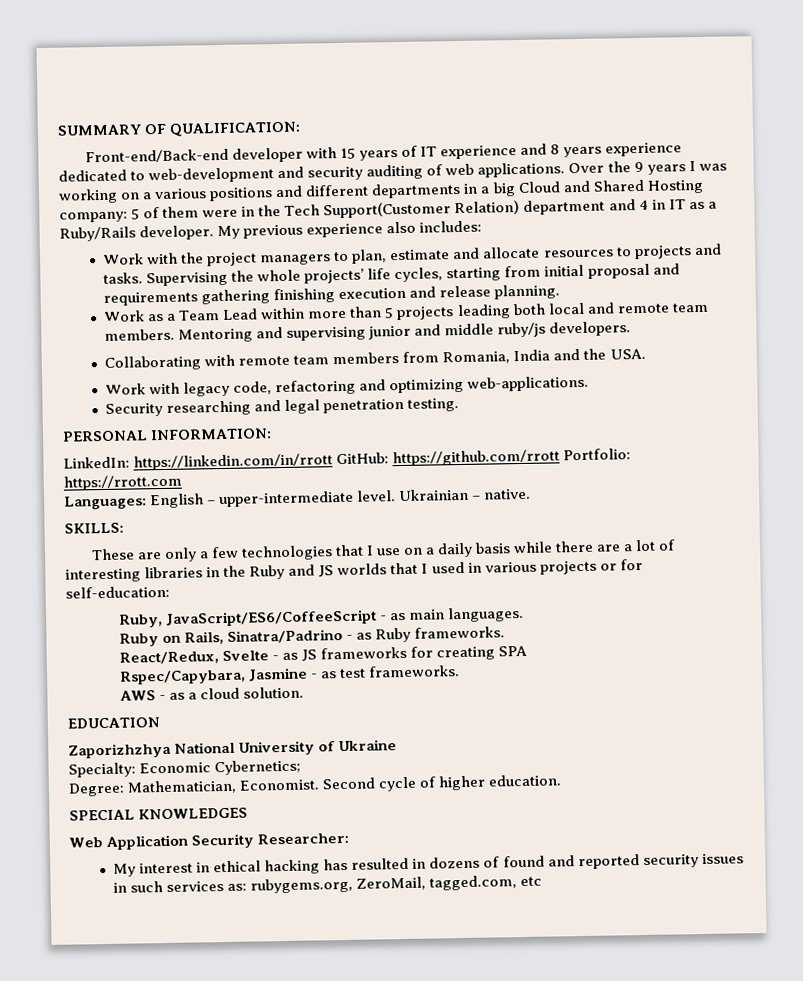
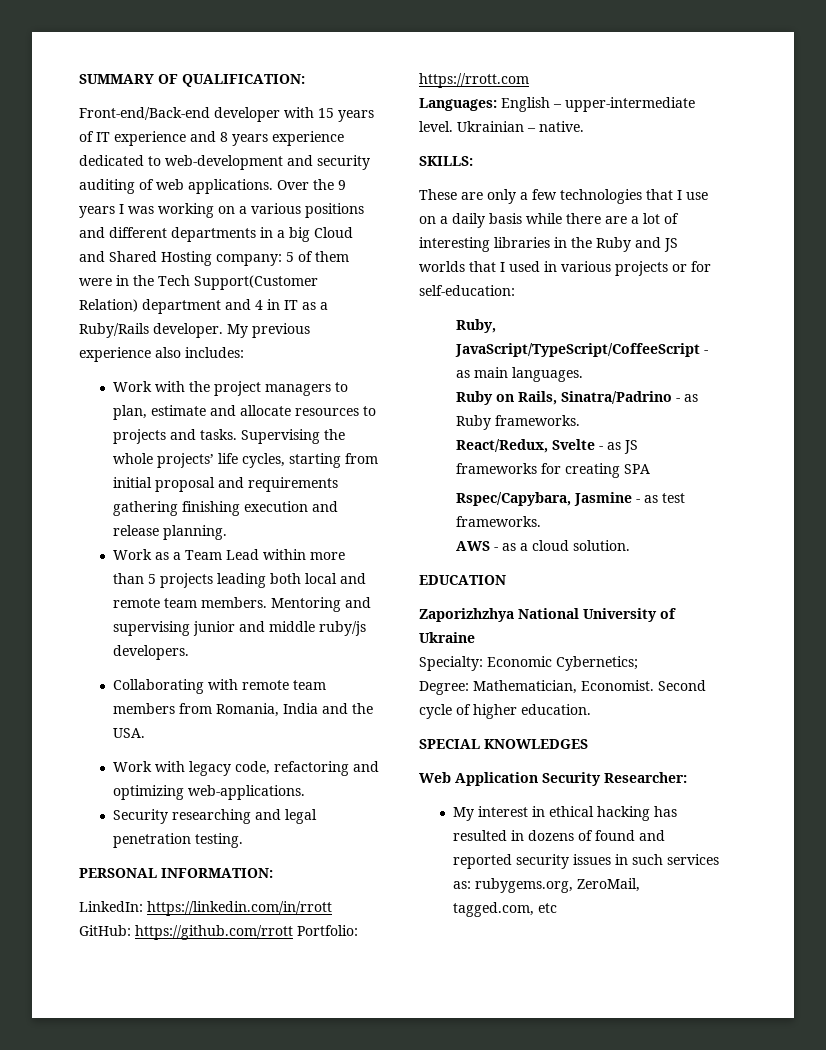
- Ruby, JavaScript/ES6/CoffeeScript - as main languages.
+ Ruby, JavaScript/TypeScript/CoffeeScript - as main languages.

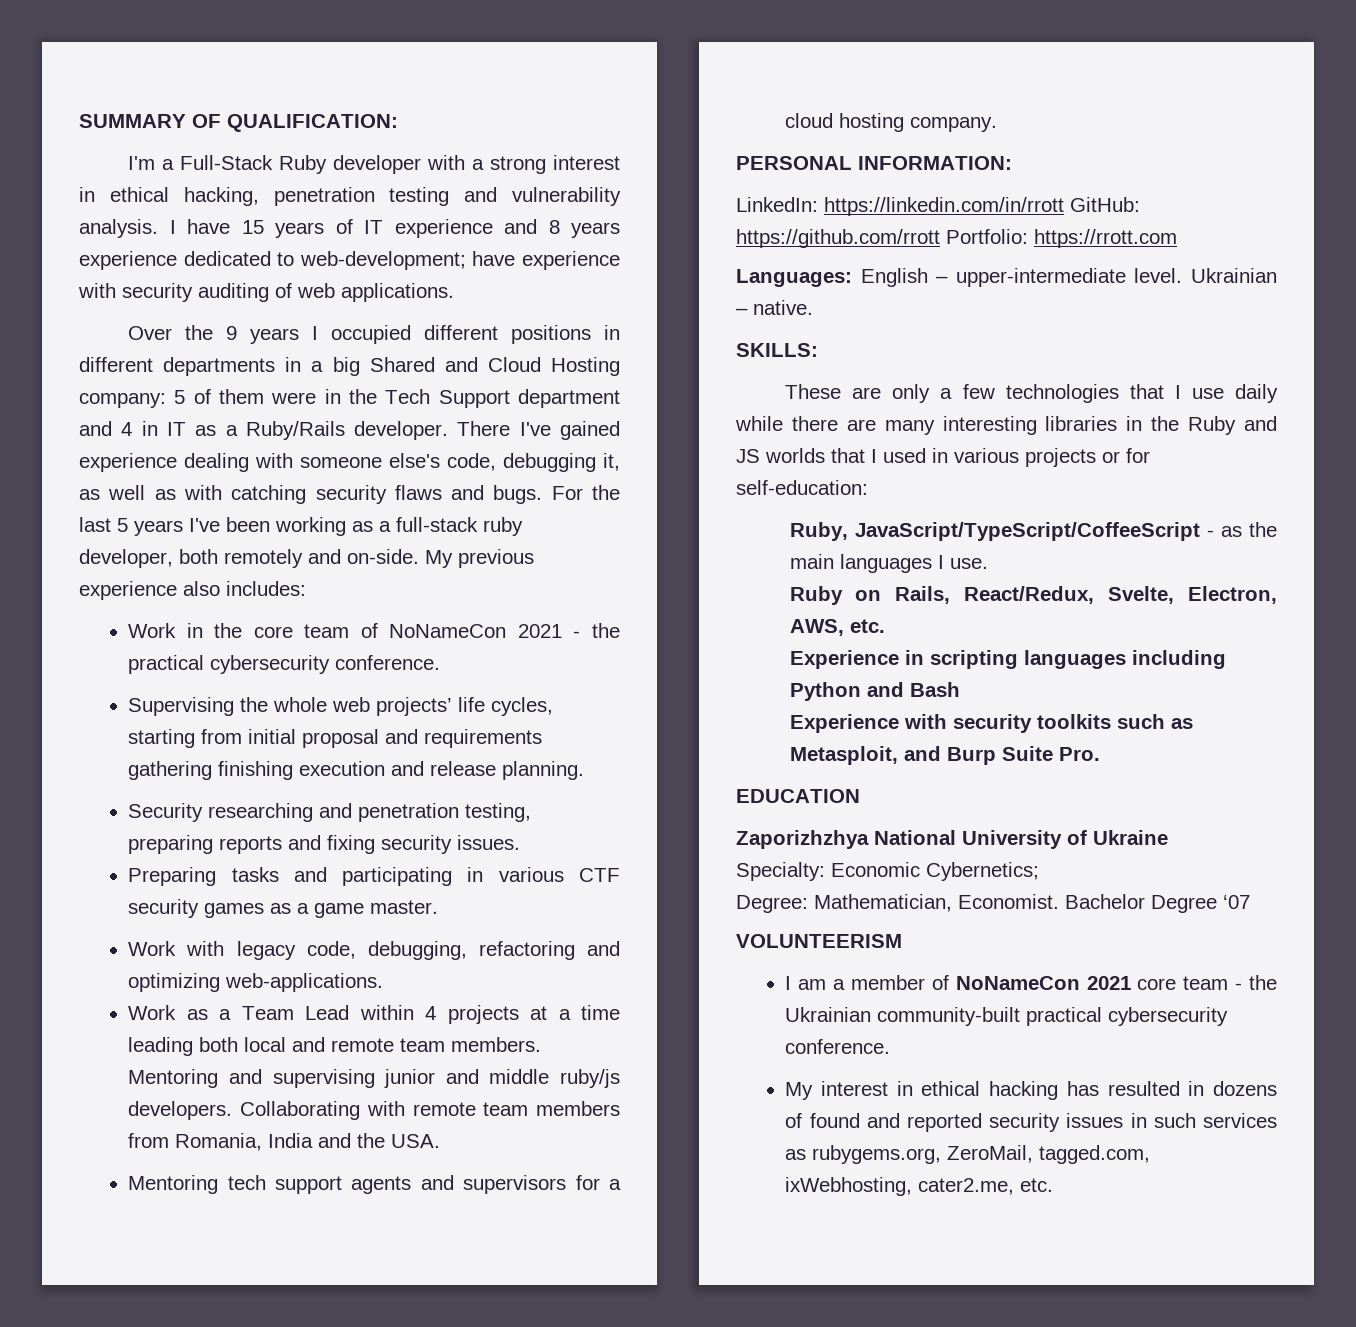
- Front-end/Back-end developer with 15 years of IT experience and 8 years experience dedicated to web-development and security auditing of web applications. Over the 9 years I was working on a various positions and different departments in a big Cloud and Shared Hosting company: 5 of them were in the Tech Support(Customer Relation) department and 4 in IT as a Ruby/Rails developer.
+ I'm a Full-Stack Ruby developer with a strong interest in ethical hacking, penetration testing and vulnerability analysis. I have 15 years of IT experience and 8 years experience dedicated to web-development; have experience with security auditing of web applications.
+ Over the 9 years I occupied different positions in different departments in a big Shared and Cloud Hosting company: 5 of them were in the Tech Support department and 4 in IT as a Ruby/Rails developer.
+ There I've gained experience dealing with someone else's code, debugging it, as well as with catching security flaws and bugs. For the last 5 years I've been working as a full-stack ruby developer, both remotely and on-side.
- Work with the project managers to plan, estimate and allocate resources to projects and tasks. Supervising the whole projects’ life cycles, starting from initial proposal and requirements gathering finishing execution and release planning.
+ Work in the core team of NoNameCon 2021 - the practical cybersecurity conference.
+ Supervising the whole web projects’ life cycles, starting from initial proposal and requirements gathering finishing execution and release planning.
+ Security researching and penetration testing, preparing reports and fixing security issues.
+ Preparing tasks and participating in various CTF security games as a game master.
+ Work with legacy code, debugging, refactoring and optimizing web-applications.
- Work as a Team Lead within more than 5 projects leading both local and remote team members.
+ Work as a Team Lead within 4 projects at a time leading both local and remote team members.
- Mentoring and supervising junior and middle ruby/js developers.
- Collaborating with remote team members from Romania, India and the USA.
+ Mentoring and supervising junior and middle ruby/js developers. Collaborating with remote team members from Romania, India and the USA.
- Work with legacy code, refactoring and optimizing web-applications.
- Security researching and legal penetration testing.
+ Mentoring tech support agents and supervisors for a cloud hosting company.
- These are only a few technologies that I use on a daily basis while there are a lot of interesting libraries in the Ruby and JS worlds that I used in various projects or for self-education:
+ These are only a few technologies that I use daily while there are many interesting libraries in the Ruby and JS worlds that I used in various projects or for self-education:
- Ruby, JavaScript/TypeScript/CoffeeScript - as main languages.
- Ruby on Rails, Sinatra/Padrino - as Ruby frameworks.
- React/Redux, Svelte - as JS frameworks for creating SPA
- Rspec/Capybara, Jasmine - as test frameworks.
- AWS - as a cloud solution.
+ Ruby, JavaScript/TypeScript/CoffeeScript - as the main languages I use.
+ Ruby on Rails, React/Redux, Svelte, Electron, AWS, etc.
+ Experience in scripting languages including Python and Bash
+ Experience with security toolkits such as Metasploit, and Burp Suite Pro.
- Second cycle of higher education.
- SPECIAL KNOWLEDGES
- Web Application Security Researcher:
+ Bachelor Degree ‘07
+ VOLUNTEERISM
+ I am a member of NoNameCon 2021 core team - the Ukrainian community-built practical cybersecurity conference.
- My interest in ethical hacking has resulted in dozens of found and reported security issues in such services as: rubygems.org, ZeroMail, tagged.com, etc
+ My interest in ethical hacking has resulted in dozens of found and reported security issues in such services as rubygems.org, ZeroMail, tagged.com, ixWebhosting, cater2.me, etc.

